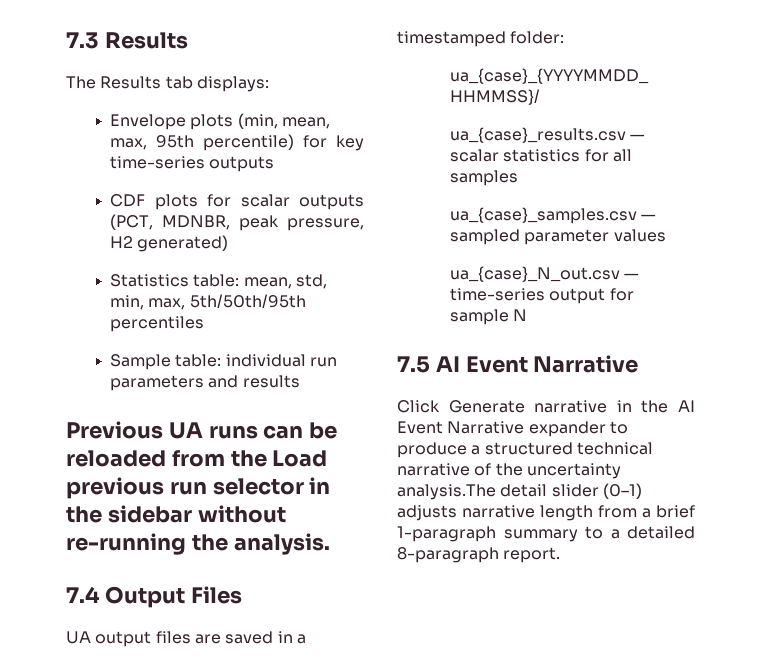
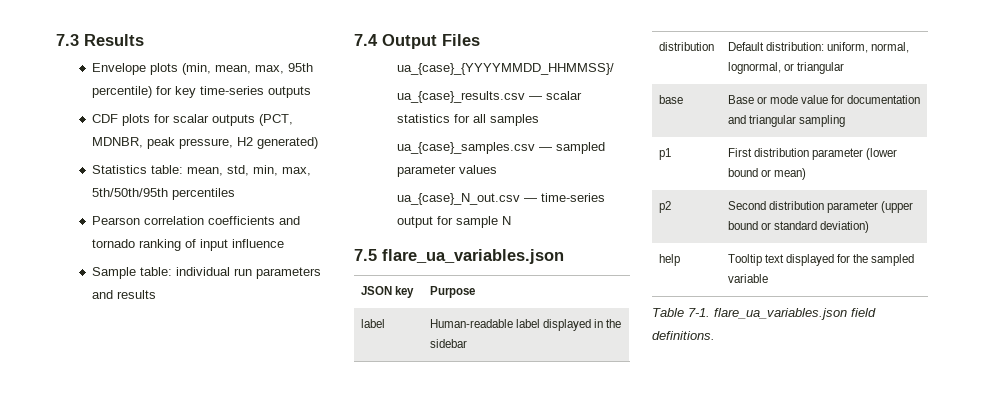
- The Results tab displays:
+ Pearson correlation coefficients and tornado ranking of input influence
- Previous UA runs can be reloaded from the Load previous run selector in the sidebar without re-running the analysis.
  7.4 Output Files
- UA output files are saved in a timestamped folder:
- 7.5 AI Event Narrative
- Click Generate narrative in the AI Event Narrative expander to produce a structured technical narrative of the uncertainty analysis.The detail slider (0–1) adjusts narrative length from a brief 1-paragraph summary to a detailed 8-paragraph report.
+ 7.5 flare_ua_variables.json
+ JSON key | Purpose
+ label | Human-readable label displayed in the sidebar
+ distribution | Default distribution: uniform, normal, lognormal, or triangular
+ base | Base or mode value for documentation and triangular sampling
+ p1 | First distribution parameter (lower bound or mean)
+ p2 | Second distribution parameter (upper bound or standard deviation)
+ help | Tooltip text displayed for the sampled variable
+ Table 7-1. flare_ua_variables.json field definitions.

